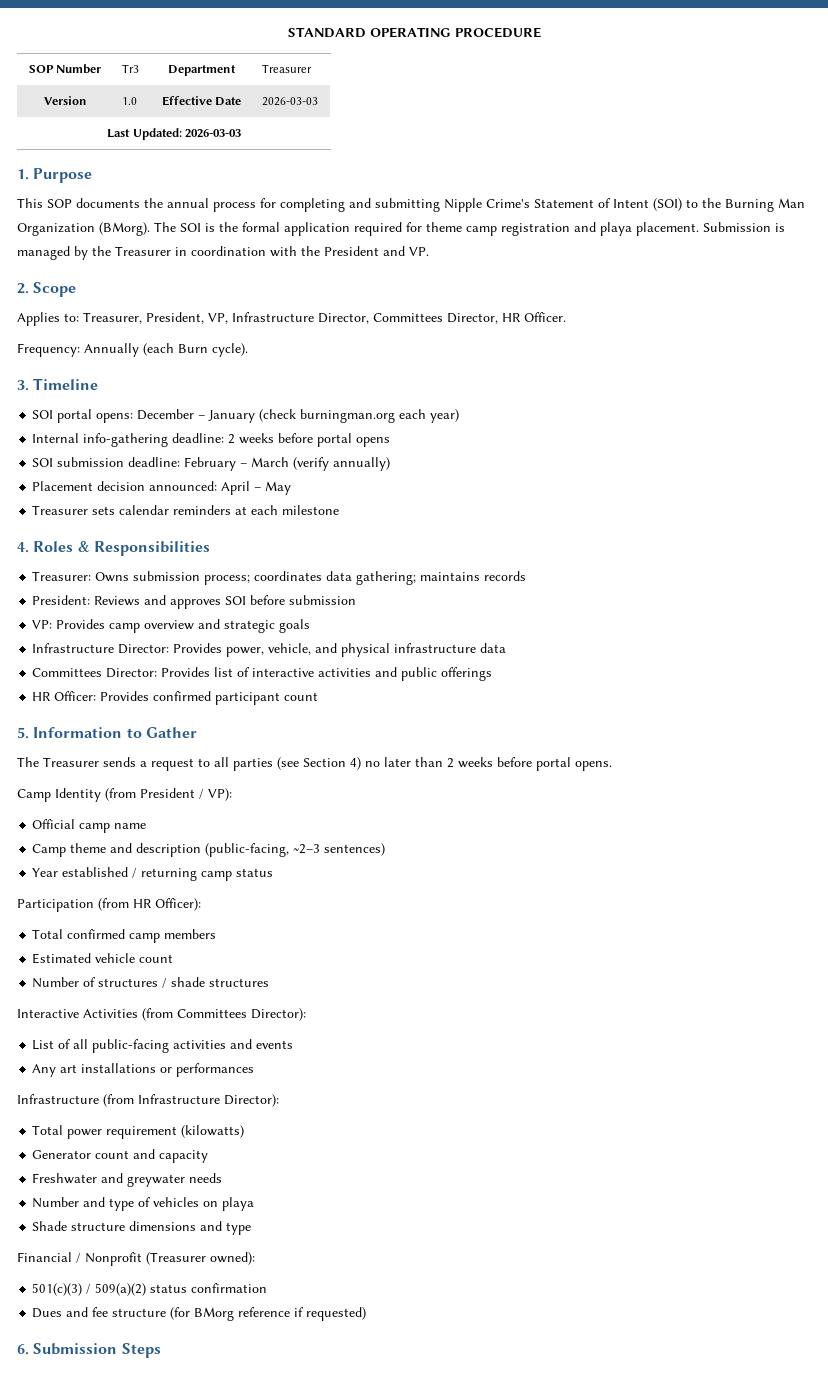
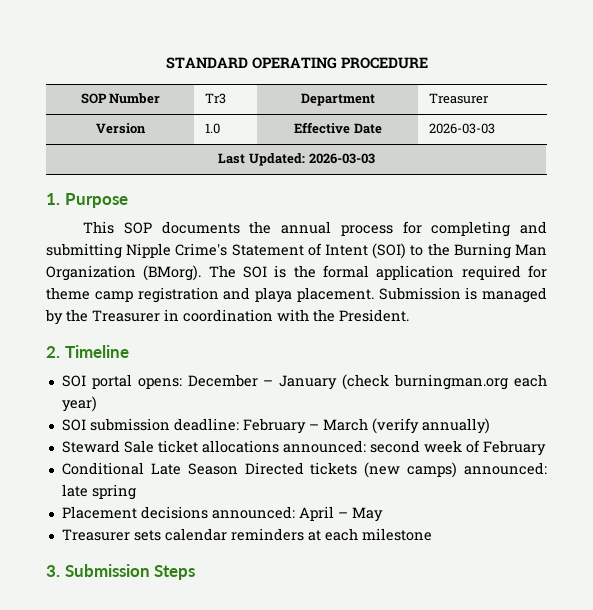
- Submission is managed by the Treasurer in coordination with the President and VP.
- 2. Scope
- Applies to: Treasurer, President, VP, Infrastructure Director, Committees Director, HR Officer.
- Frequency: Annually (each Burn cycle).
- 3. Timeline
+ Submission is managed by the Treasurer in coordination with the President.
+ 2. Timeline
- Internal info-gathering deadline: 2 weeks before portal opens
+ Steward Sale ticket allocations announced: second week of February
+ Conditional Late Season Directed tickets (new camps) announced: late spring
- Placement decision announced: April – May
+ Placement decisions announced: April – May
- 4. Roles & Responsibilities
- Treasurer: Owns submission process; coordinates data gathering; maintains records
- President: Reviews and approves SOI before submission
- VP: Provides camp overview and strategic goals
- Infrastructure Director: Provides power, vehicle, and physical infrastructure data
- Committees Director: Provides list of interactive activities and public offerings
- HR Officer: Provides confirmed participant count
- 5. Information to Gather
- The Treasurer sends a request to all parties (see Section 4) no later than 2 weeks before portal opens.
- Camp Identity (from President / VP):
- Official camp name
- Camp theme and description (public-facing, ~2–3 sentences)
- Year established / returning camp status
- Participation (from HR Officer):
- Total confirmed camp members
- Estimated vehicle count
- Number of structures / shade structures
- Interactive Activities (from Committees Director):
- List of all public-facing activities and events
- Any art installations or performances
- Infrastructure (from Infrastructure Director):
- Total power requirement (kilowatts)
- Generator count and capacity
- Freshwater and greywater needs
- Number and type of vehicles on playa
- Shade structure dimensions and type
- Financial / Nonprofit (Treasurer owned):
- 501(c)(3) / 509(a)(2) status confirmation
- Dues and fee structure (for BMorg reference if requested)
- 6. Submission Steps
+ 3. Submission Steps

